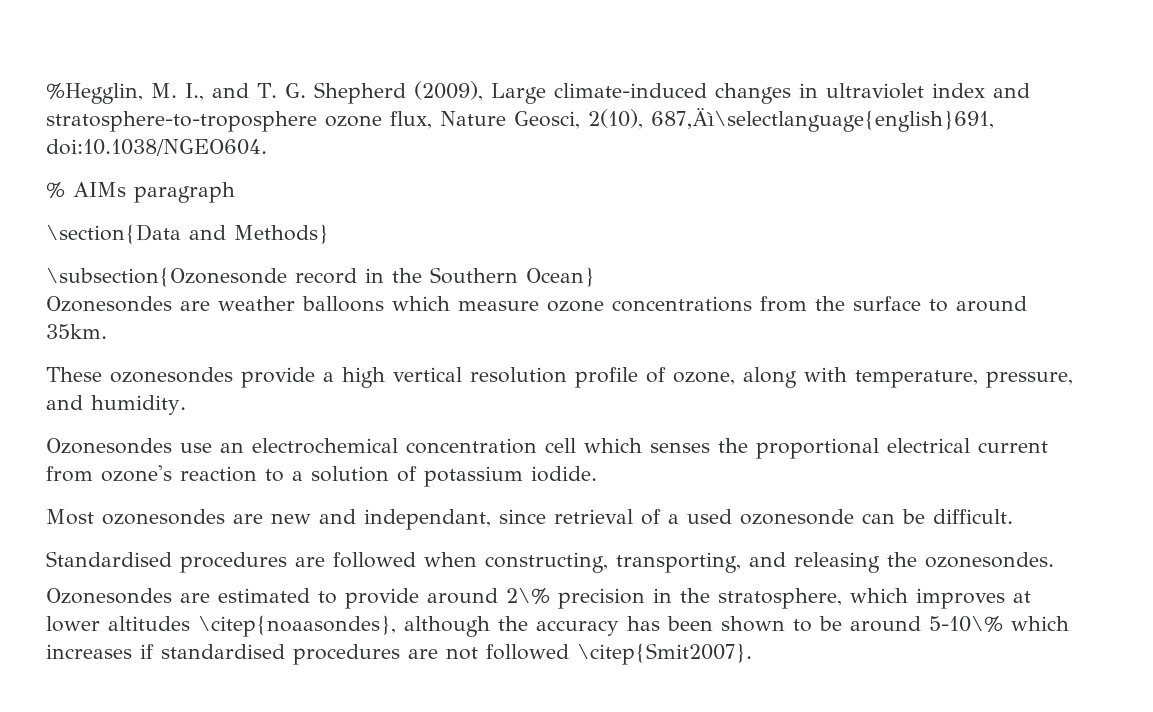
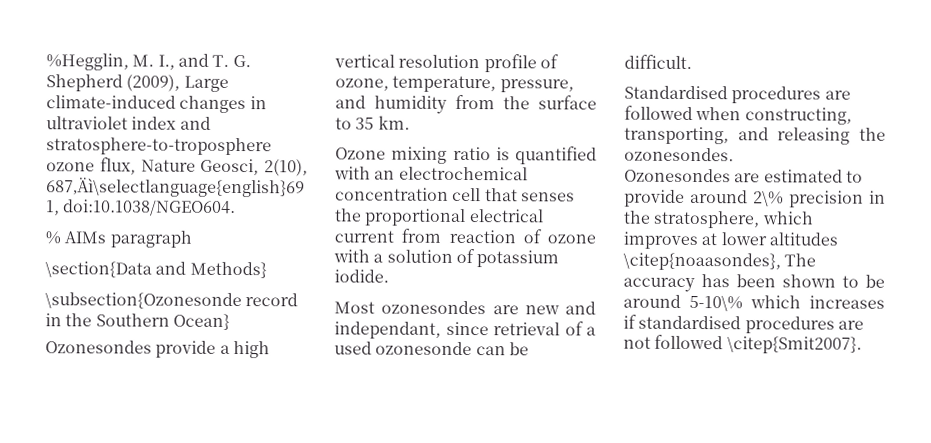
- Ozonesondes are weather balloons which measure ozone concentrations from the surface to around 35km.
- These ozonesondes provide a high vertical resolution profile of ozone, along with temperature, pressure, and humidity.
- Ozonesondes use an electrochemical concentration cell which senses the proportional electrical current from ozone's reaction to a solution of potassium iodide.
+ Ozonesondes provide a high vertical resolution profile of ozone, temperature, pressure, and humidity from the surface to 35 km.
+ Ozone mixing ratio is quantified with an electrochemical concentration cell that senses the proportional electrical current from reaction of ozone with a solution of potassium iodide.
- Ozonesondes are estimated to provide around 2\% precision in the stratosphere, which improves at lower altitudes \citep{noaasondes}, although the accuracy has been shown to be around 5-10\% which increases if standardised procedures are not followed \citep{Smit2007}.
+ Ozonesondes are estimated to provide around 2\% precision in the stratosphere, which improves at lower altitudes \citep{noaasondes}, The accuracy has been shown to be around 5-10\% which increases if standardised procedures are not followed \citep{Smit2007}.

